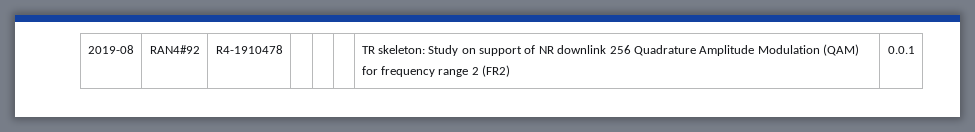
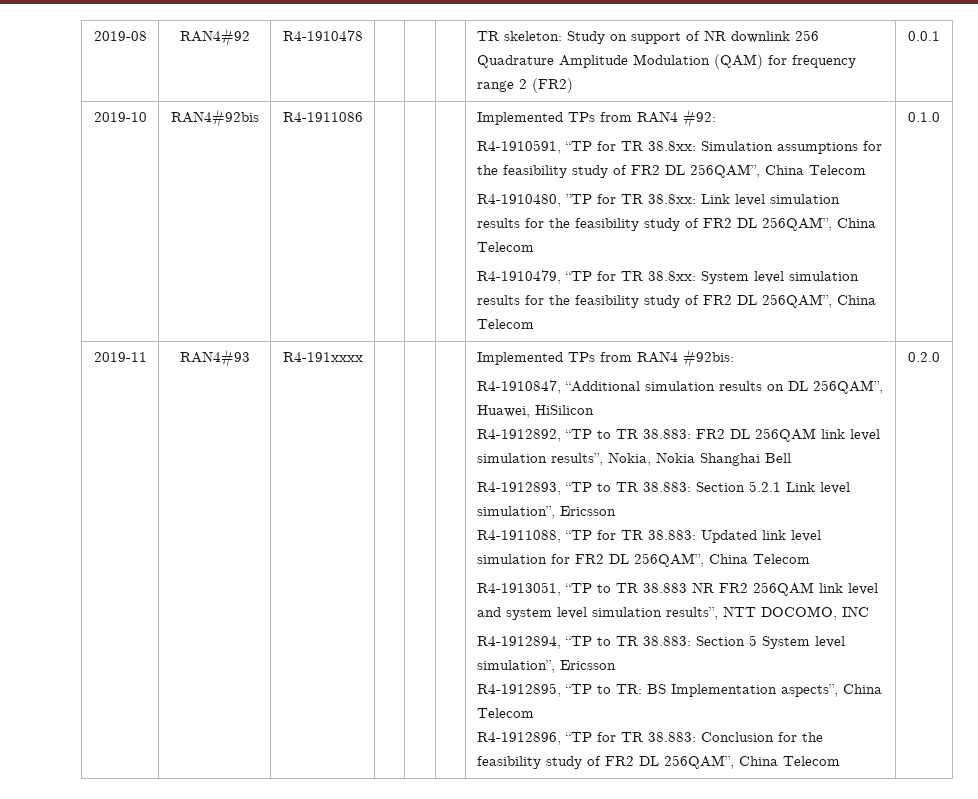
+ 2019-10 | RAN4#92bis | R4-1911086 | | | | Implemented TPs from RAN4 #92:
+ R4-1910591, “TP for TR 38.8xx: Simulation assumptions for the feasibility study of FR2 DL 256QAM”, China Telecom
+ R4-1910480, ”TP for TR 38.8xx: Link level simulation results for the feasibility study of FR2 DL 256QAM”, China Telecom
+ R4-1910479, “TP for TR 38.8xx: System level simulation results for the feasibility study of FR2 DL 256QAM”, China Telecom | 0.1.0
+ 2019-11 | RAN4#93 | R4-191xxxx | | | | Implemented TPs from RAN4 #92bis:
+ R4-1910847, “Additional simulation results on DL 256QAM”, Huawei, HiSilicon
+ R4-1912892, “TP to TR 38.883: FR2 DL 256QAM link level simulation results”, Nokia, Nokia Shanghai Bell
+ R4-1912893, “TP to TR 38.883: Section 5.2.1 Link level simulation”, Ericsson
+ R4-1911088, “TP for TR 38.883: Updated link level simulation for FR2 DL 256QAM”, China Telecom
+ R4-1913051, “TP to TR 38.883 NR FR2 256QAM link level and system level simulation results”, NTT DOCOMO, INC
+ R4-1912894, “TP to TR 38.883: Section 5 System level simulation”, Ericsson
+ R4-1912895, “TP to TR: BS Implementation aspects”, China Telecom
+ R4-1912896, “TP for TR 38.883: Conclusion for the feasibility study of FR2 DL 256QAM”, China Telecom | 0.2.0

